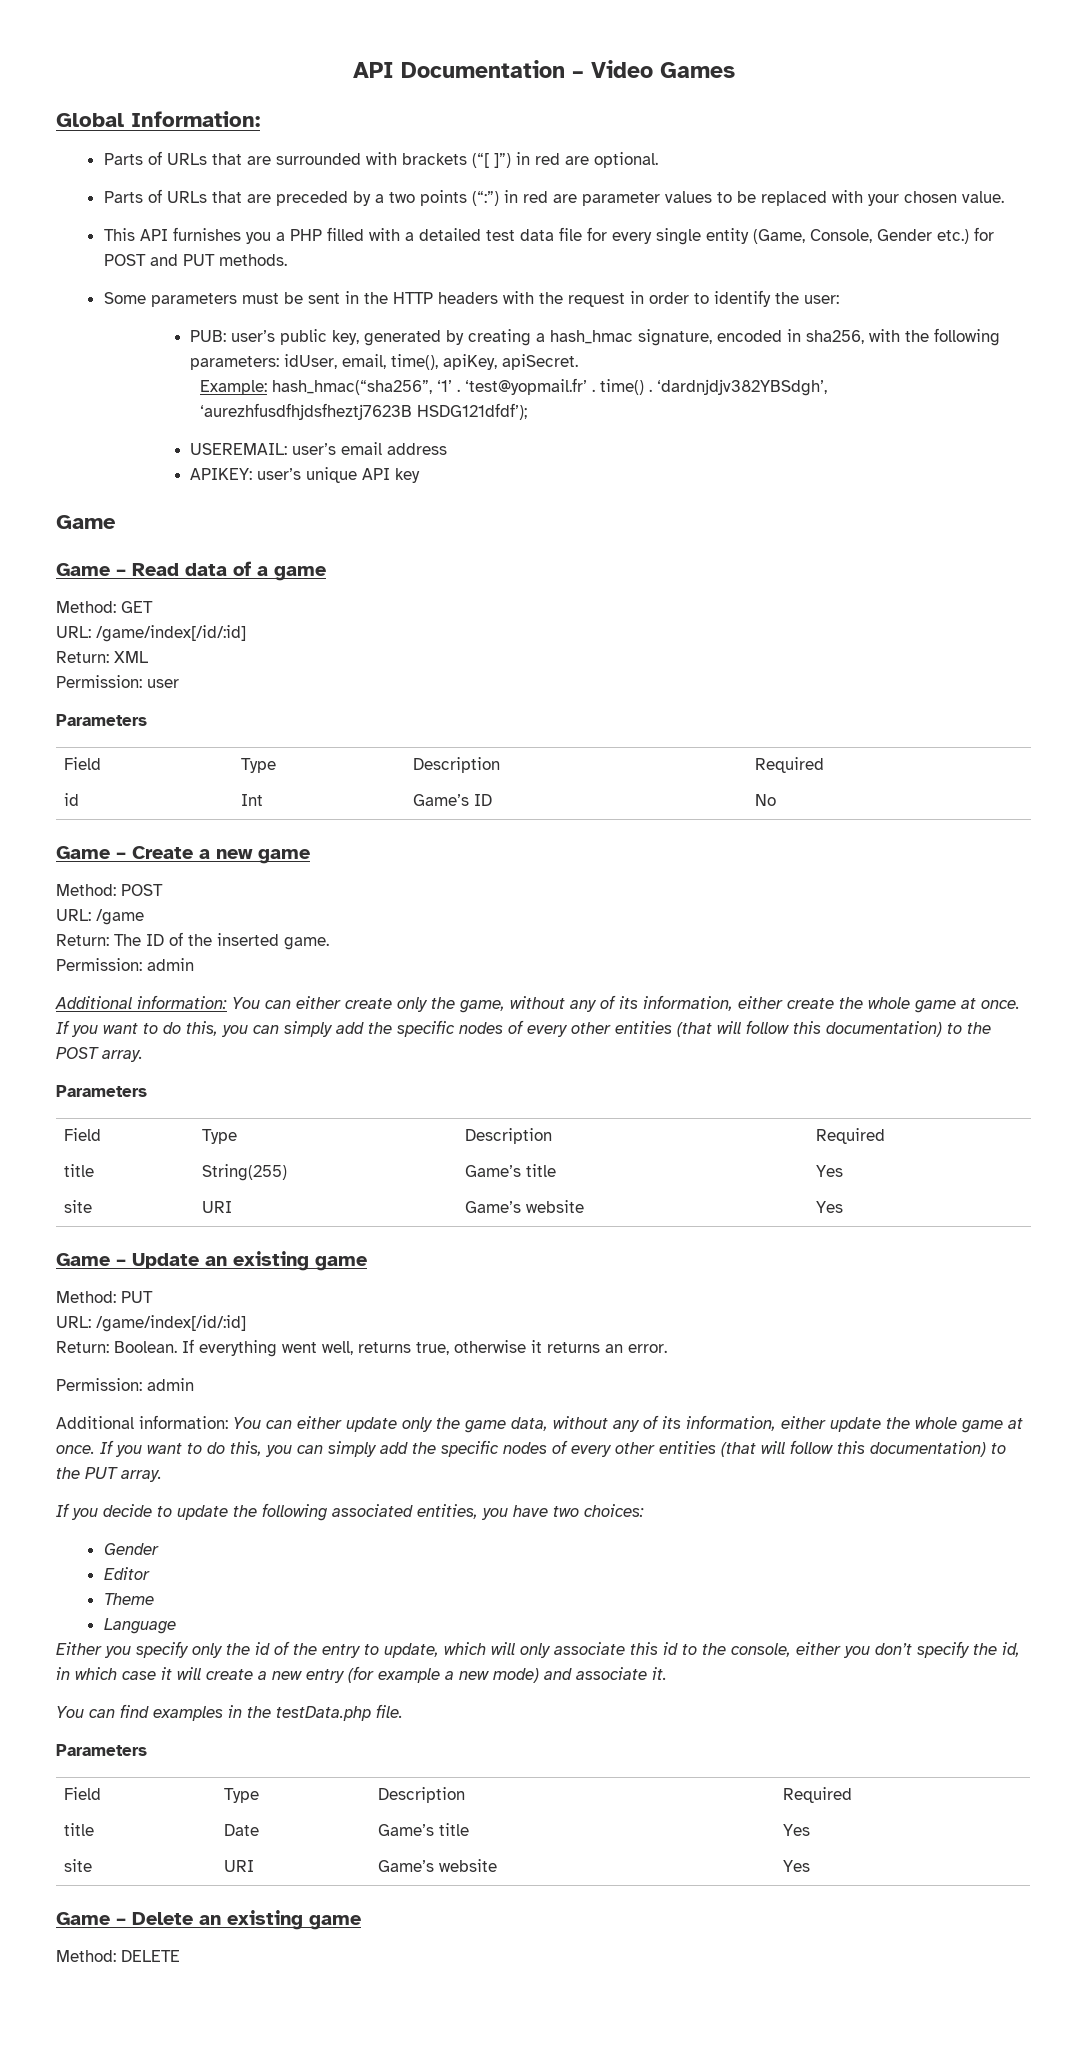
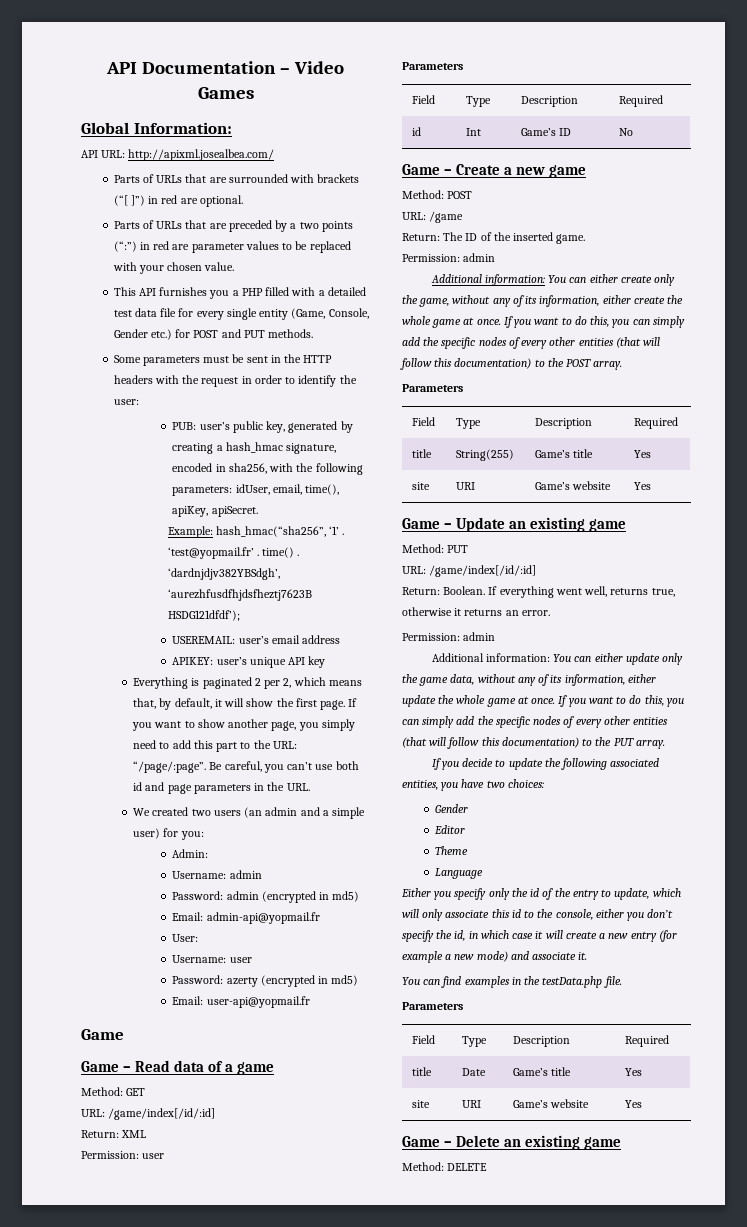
+ API URL: http://apixml.josealbea.com/
+ Everything is paginated 2 per 2, which means that, by default, it will show the first page. If you want to show another page, you simply need to add this part to the URL: “/page/:page”. Be careful, you can’t use both id and page parameters in the URL.
+ We created two users (an admin and a simple user) for you:
+ Admin:
+ Username: admin
+ Password: admin (encrypted in md5)
+ Email: admin-api@yopmail.fr
+ User:
+ Username: user
+ Password: azerty (encrypted in md5)
+ Email: user-api@yopmail.fr

